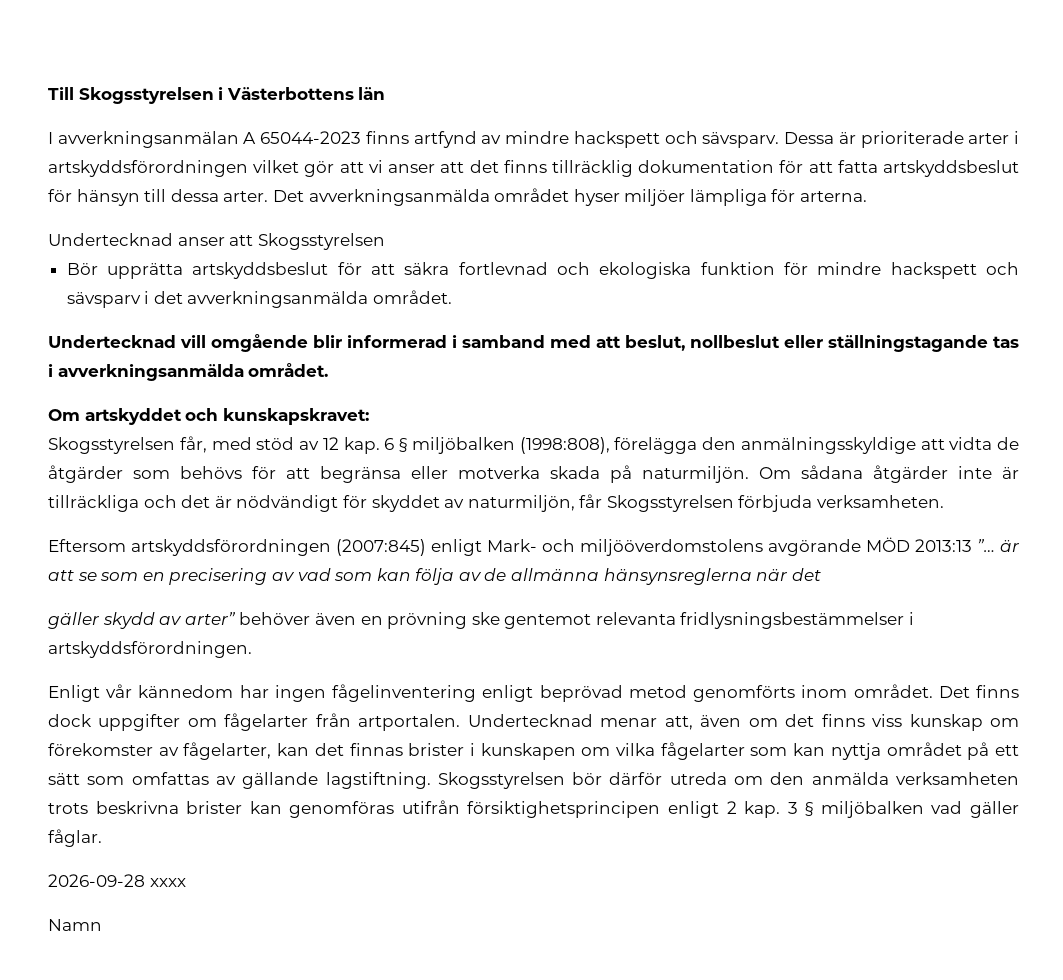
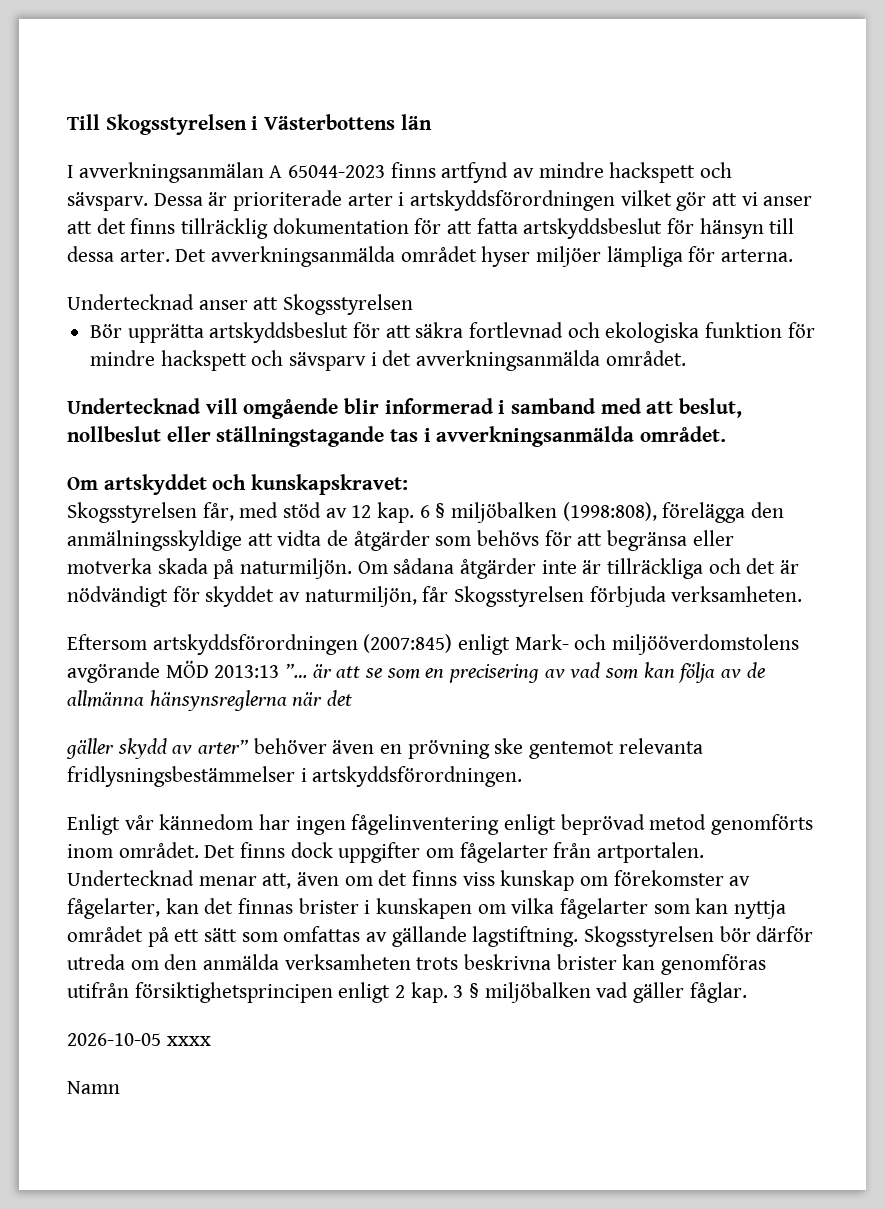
- 2026-09-28 xxxx
+ 2026-10-05 xxxx

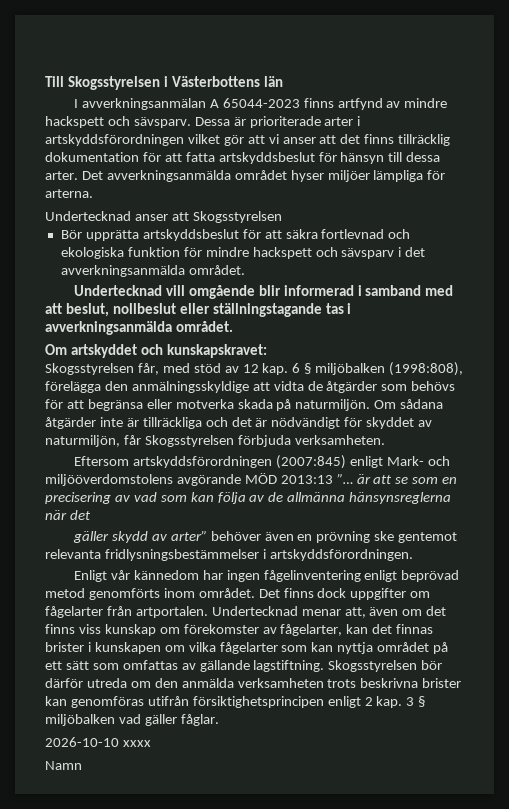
- 2026-10-05 xxxx
+ 2026-10-10 xxxx

